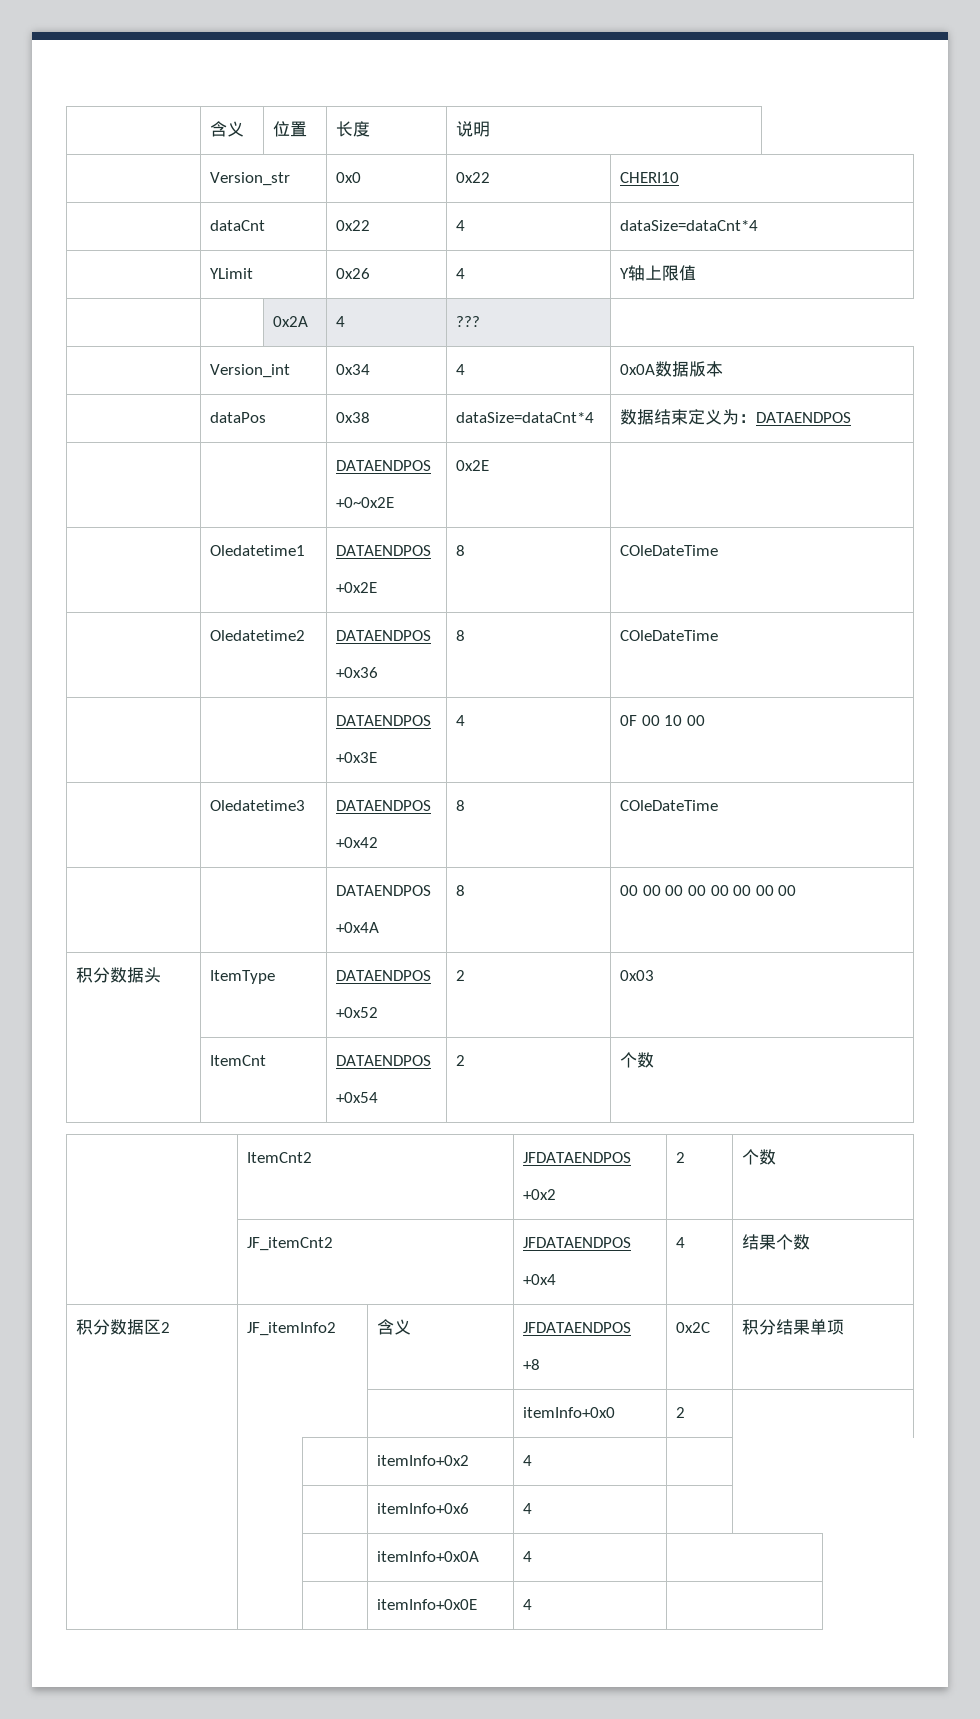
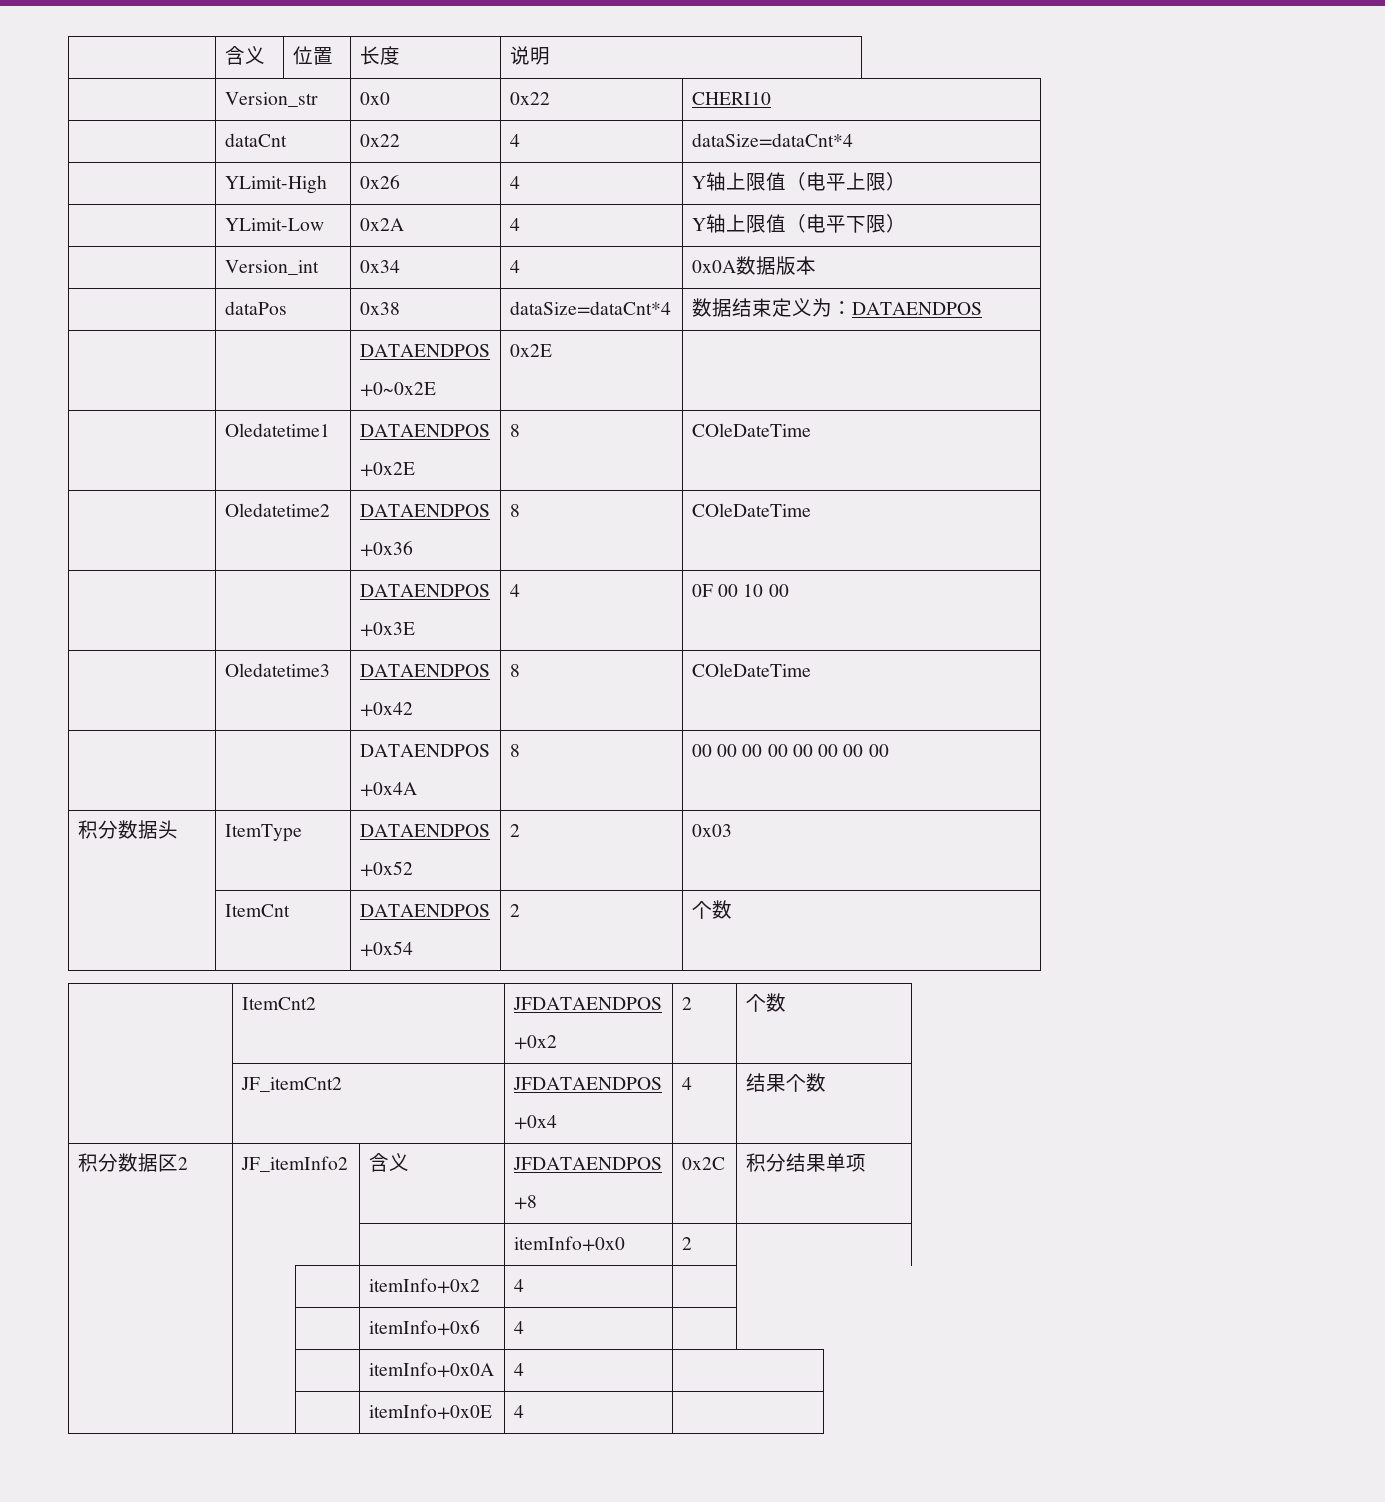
- | YLimit | 0x26 | 4 | Y轴上限值
- | | 0x2A | 4 | ???
+ | YLimit-High | 0x26 | 4 | Y轴上限值（电平上限）
+ | YLimit-Low | 0x2A | 4 | Y轴上限值（电平下限）

